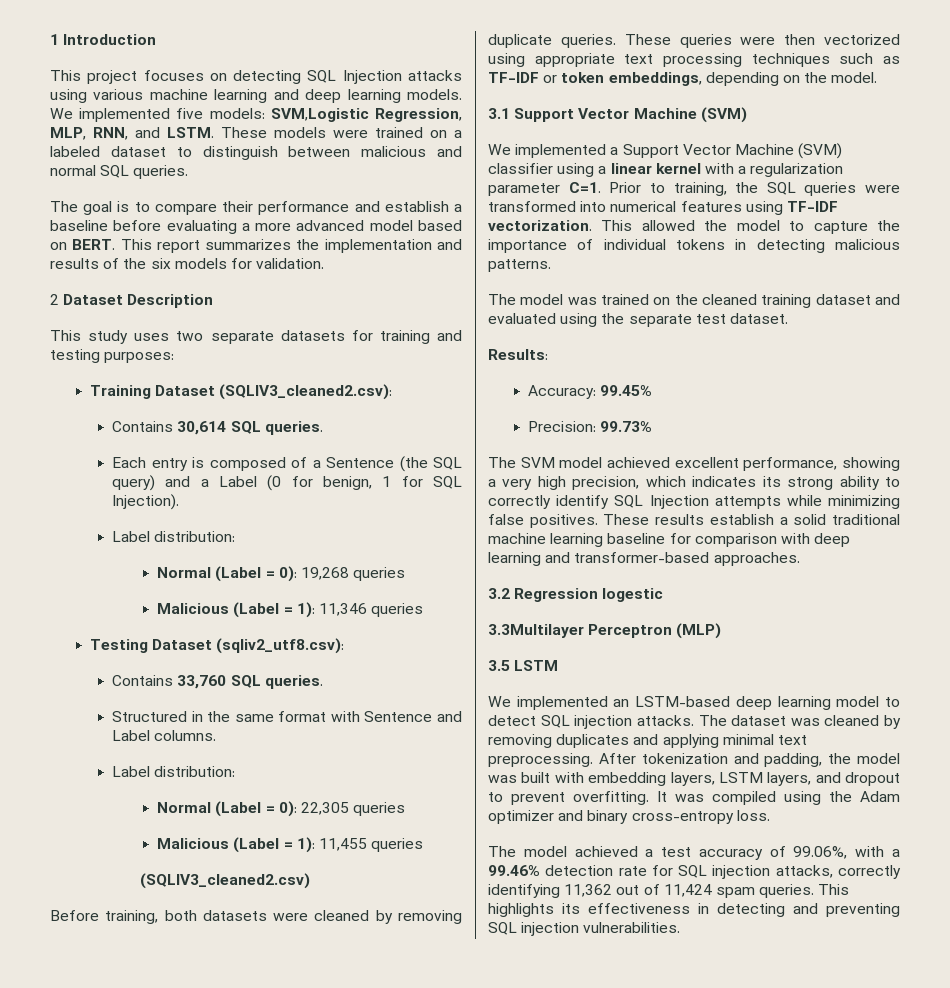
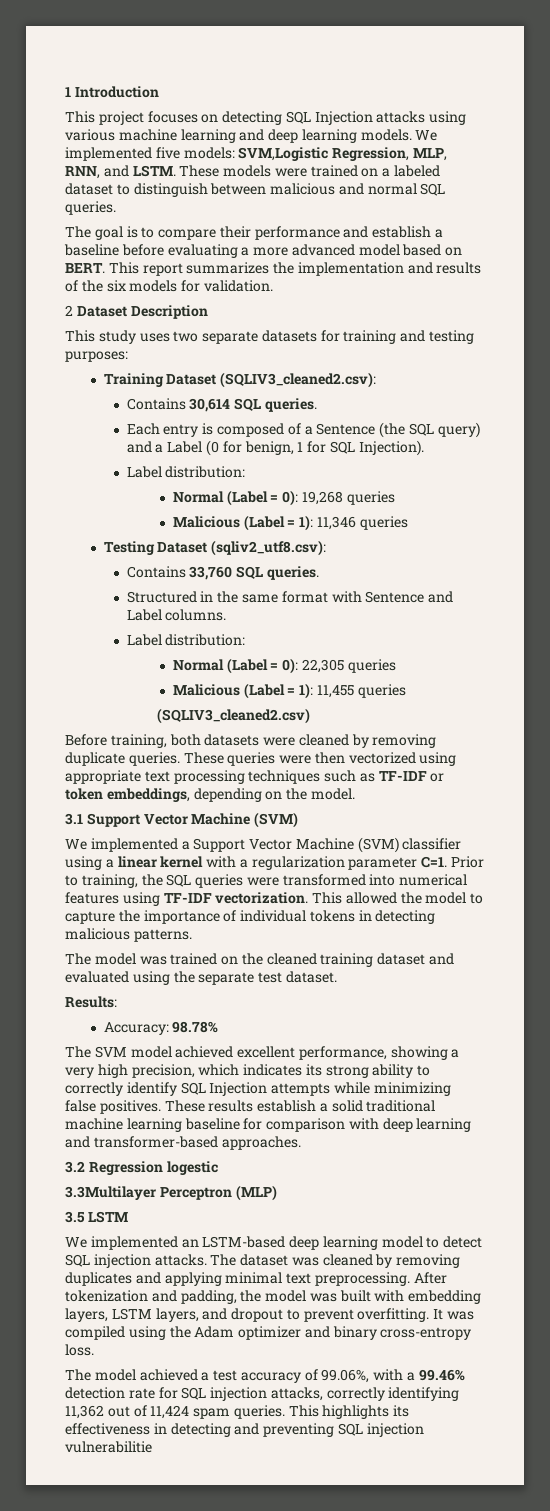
- Accuracy: 99.45%
- Precision: 99.73%
+ Accuracy: 98.78%
- This highlights its effectiveness in detecting and preventing SQL injection vulnerabilities.
+ This highlights its effectiveness in detecting and preventing SQL injection vulnerabilitie

